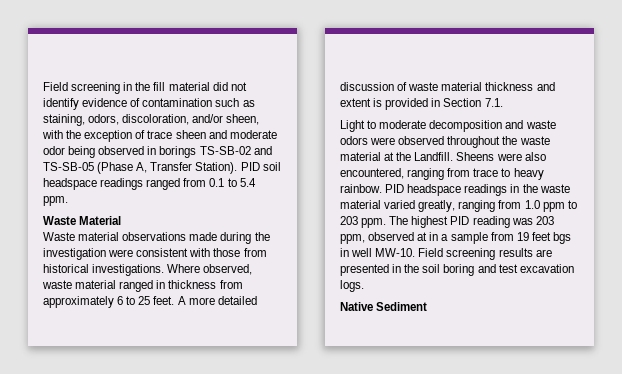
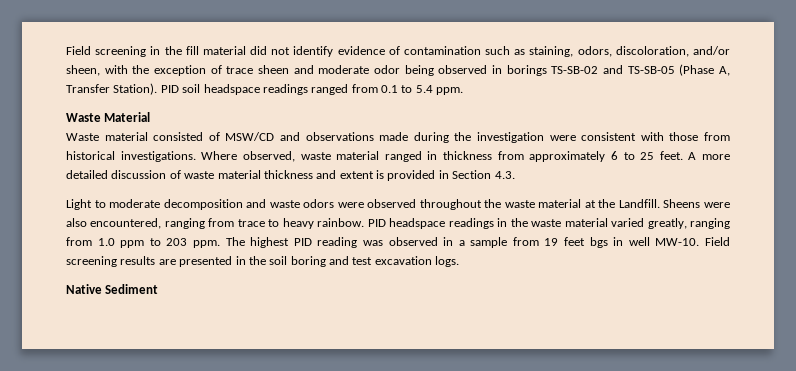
- Waste material observations made during the investigation were consistent with those from historical investigations.
+ Waste material consisted of MSW/CD and observations made during the investigation were consistent with those from historical investigations.
- A more detailed discussion of waste material thickness and extent is provided in Section 7.1.
+ A more detailed discussion of waste material thickness and extent is provided in Section 4.3.
- The highest PID reading was 203 ppm, observed at in a sample from 19 feet bgs in well MW-10.
+ The highest PID reading was observed in a sample from 19 feet bgs in well MW-10.

